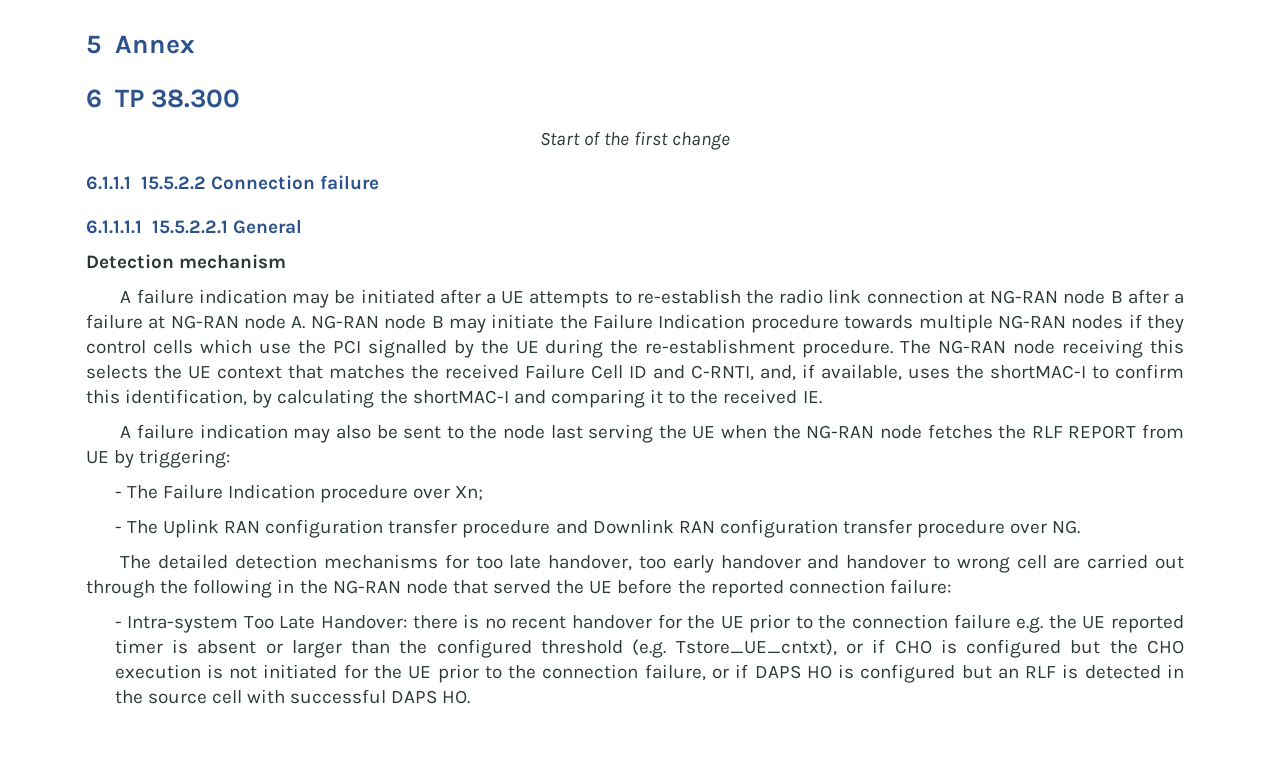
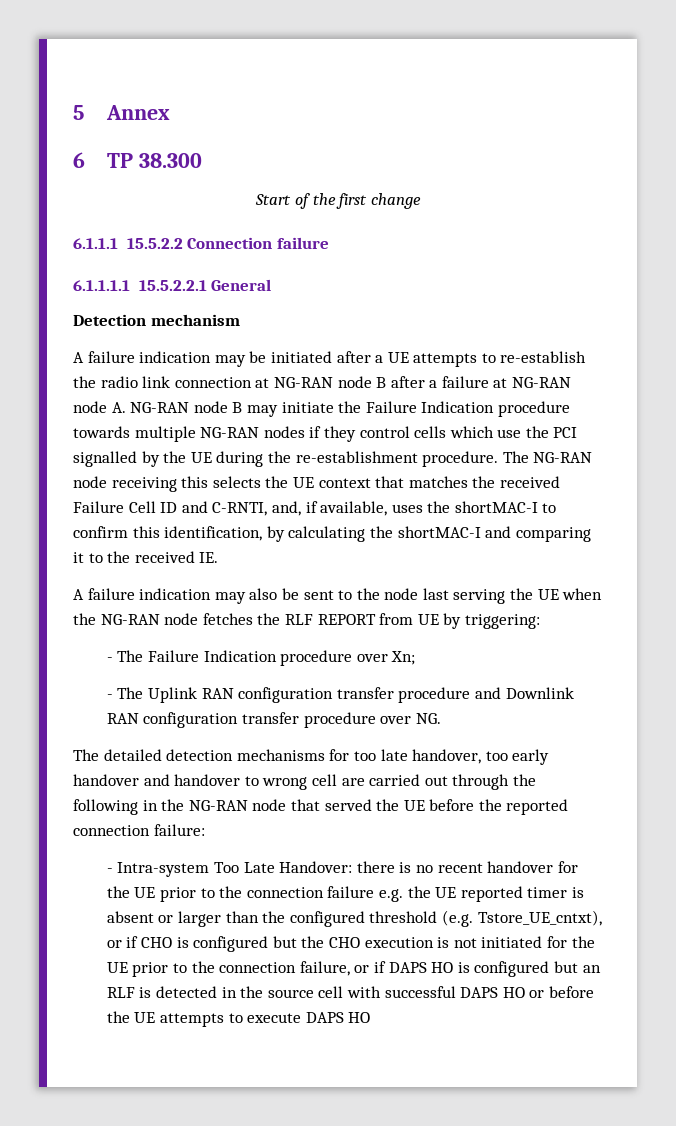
- there is no recent handover for the UE prior to the connection failure e.g. the UE reported timer is absent or larger than the configured threshold (e.g. Tstore_UE_cntxt), or if CHO is configured but the CHO execution is not initiated for the UE prior to the connection failure, or if DAPS HO is configured but an RLF is detected in the source cell with successful DAPS HO.
+ there is no recent handover for the UE prior to the connection failure e.g. the UE reported timer is absent or larger than the configured threshold (e.g. Tstore_UE_cntxt), or if CHO is configured but the CHO execution is not initiated for the UE prior to the connection failure, or if DAPS HO is configured but an RLF is detected in the source cell with successful DAPS HO or before the UE attempts to execute DAPS HO

